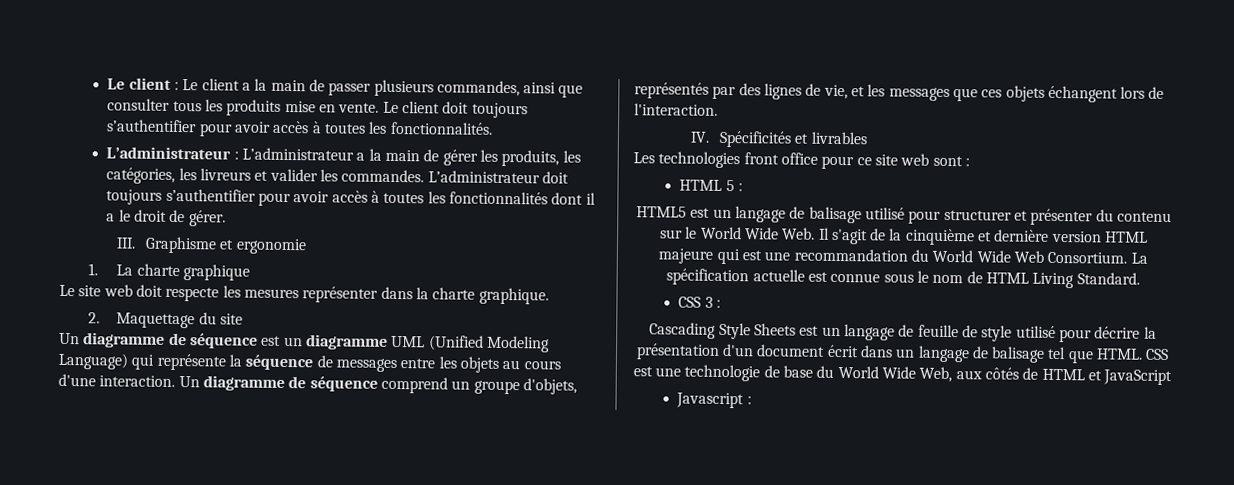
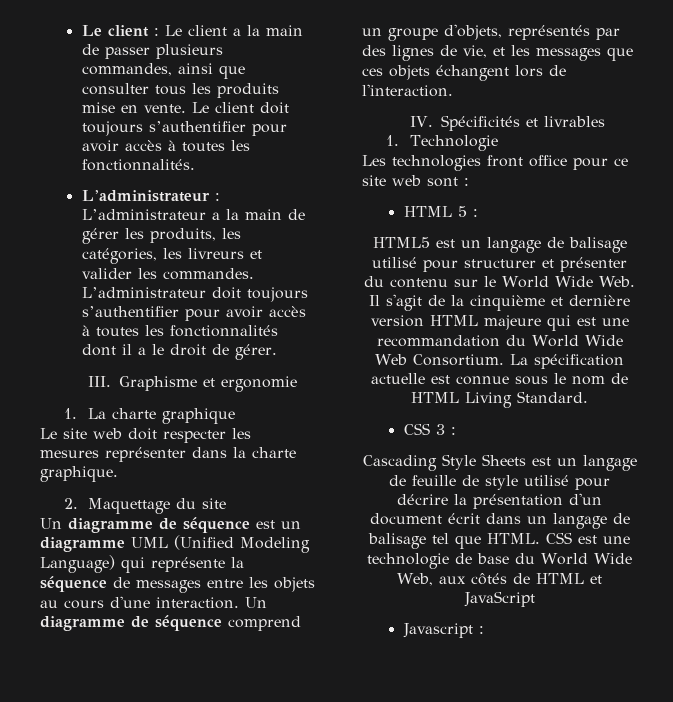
- Le site web doit respecte les mesures représenter dans la charte graphique.
+ Le site web doit respecter les mesures représenter dans la charte graphique.
+ 1. Technologie

